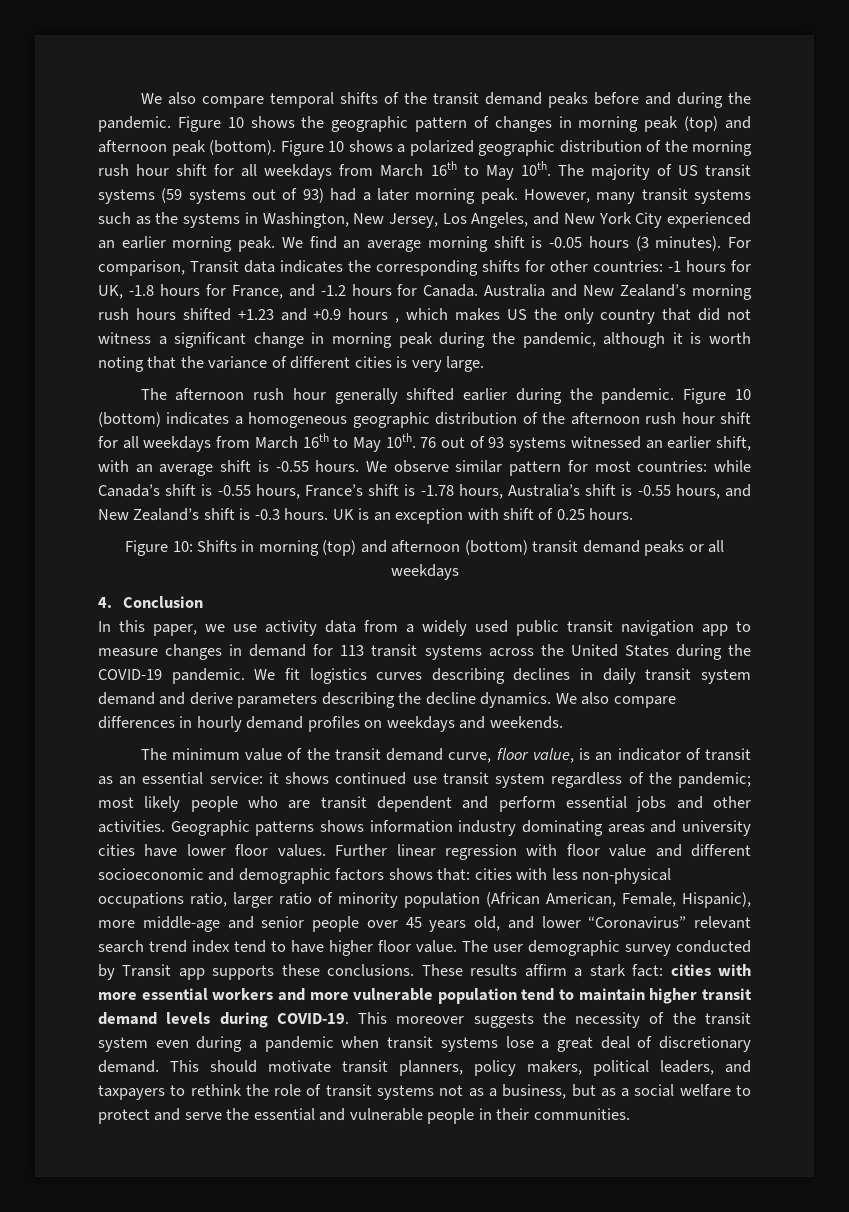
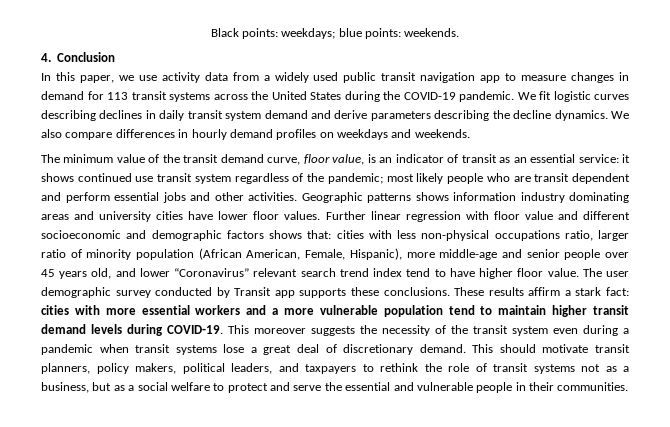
- We also compare temporal shifts of the transit demand peaks before and during the pandemic. Figure 10 shows the geographic pattern of changes in morning peak (top) and afternoon peak (bottom). Figure 10 shows a polarized geographic distribution of the morning rush hour shift for all weekdays from March 16th to May 10th. The majority of US transit systems (59 systems out of 93) had a later morning peak. However, many transit systems such as the systems in Washington, New Jersey, Los Angeles, and New York City experienced an earlier morning peak. We find an average morning shift is -0.05 hours (3 minutes). For comparison, Transit data indicates the corresponding shifts for other countries: -1 hours for UK, -1.8 hours for France, and -1.2 hours for Canada. Australia and New Zealand’s morning rush hours shifted +1.23 and +0.9 hours , which makes US the only country that did not witness a significant change in morning peak during the pandemic, although it is worth noting that the variance of different cities is very large.
- The afternoon rush hour generally shifted earlier during the pandemic. Figure 10 (bottom) indicates a homogeneous geographic distribution of the afternoon rush hour shift for all weekdays from March 16th to May 10th. 76 out of 93 systems witnessed an earlier shift, with an average shift is -0.55 hours. We observe similar pattern for most countries: while Canada’s shift is -0.55 hours, France’s shift is -1.78 hours, Australia’s shift is -0.55 hours, and New Zealand’s shift is -0.3 hours. UK is an exception with shift of 0.25 hours.
- Figure 10: Shifts in morning (top) and afternoon (bottom) transit demand peaks or all weekdays
+ Black points: weekdays; blue points: weekends.
- We fit logistics curves describing declines in daily transit system demand and derive parameters describing the decline dynamics.
+ We fit logistic curves describing declines in daily transit system demand and derive parameters describing the decline dynamics.
- These results affirm a stark fact: cities with more essential workers and more vulnerable population tend to maintain higher transit demand levels during COVID-19.
+ These results affirm a stark fact: cities with more essential workers and a more vulnerable population tend to maintain higher transit demand levels during COVID-19.

